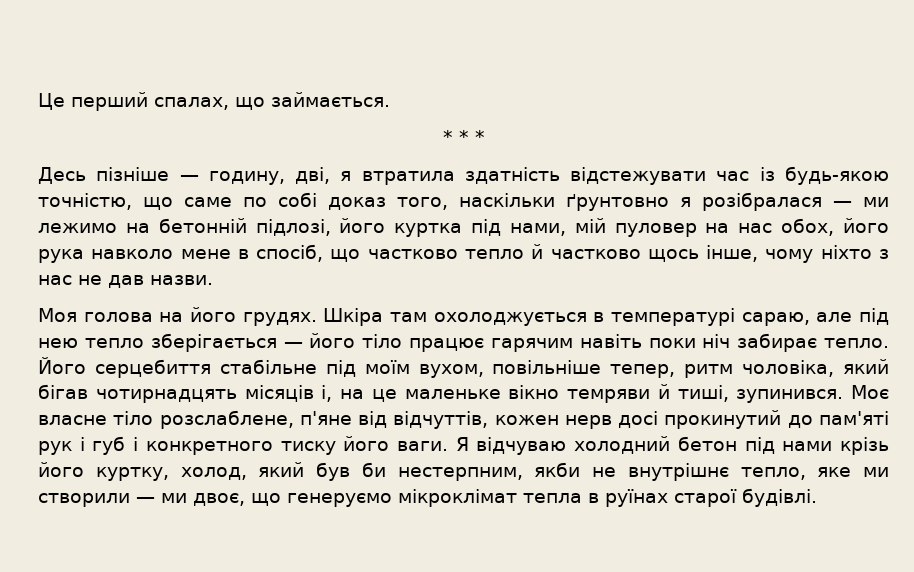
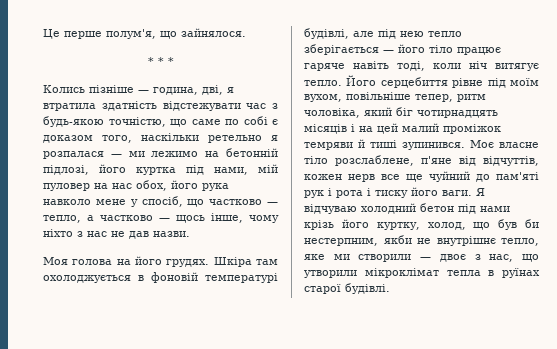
- Це перший спалах, що займається.
+ Це перше полум'я, що зайнялося.
- Десь пізніше — годину, дві, я втратила здатність відстежувати час із будь-якою точністю, що саме по собі доказ того, наскільки ґрунтовно я розібралася — ми лежимо на бетонній підлозі, його куртка під нами, мій пуловер на нас обох, його рука навколо мене в спосіб, що частково тепло й частково щось інше, чому ніхто з нас не дав назви.
+ Колись пізніше — година, дві, я втратила здатність відстежувати час з будь-якою точністю, що саме по собі є доказом того, наскільки ретельно я розпалася — ми лежимо на бетонній підлозі, його куртка під нами, мій пуловер на нас обох, його рука навколо мене у спосіб, що частково — тепло, а частково — щось інше, чому ніхто з нас не дав назви.
- Шкіра там охолоджується в температурі сараю, але під нею тепло зберігається — його тіло працює гарячим навіть поки ніч забирає тепло.
+ Шкіра там охолоджується в фоновій температурі будівлі, але під нею тепло зберігається — його тіло працює гаряче навіть тоді, коли ніч витягує тепло.
- Його серцебиття стабільне під моїм вухом, повільніше тепер, ритм чоловіка, який бігав чотирнадцять місяців і, на це маленьке вікно темряви й тиші, зупинився.
+ Його серцебиття рівне під моїм вухом, повільніше тепер, ритм чоловіка, який біг чотирнадцять місяців і на цей малий проміжок темряви й тиші зупинився.
- Моє власне тіло розслаблене, п'яне від відчуттів, кожен нерв досі прокинутий до пам'яті рук і губ і конкретного тиску його ваги.
+ Моє власне тіло розслаблене, п'яне від відчуттів, кожен нерв все ще чуйний до пам'яті рук і рота і тиску його ваги.
- Я відчуваю холодний бетон під нами крізь його куртку, холод, який був би нестерпним, якби не внутрішнє тепло, яке ми створили — ми двоє, що генеруємо мікроклімат тепла в руїнах старої будівлі.
+ Я відчуваю холодний бетон під нами крізь його куртку, холод, що був би нестерпним, якби не внутрішнє тепло, яке ми створили — двоє з нас, що утворили мікроклімат тепла в руїнах старої будівлі.

